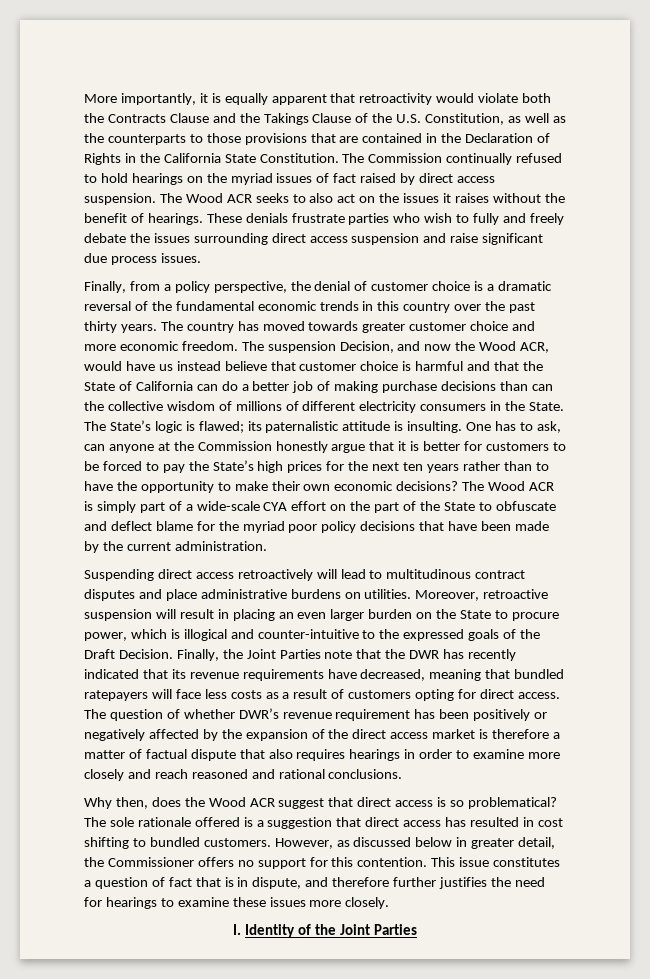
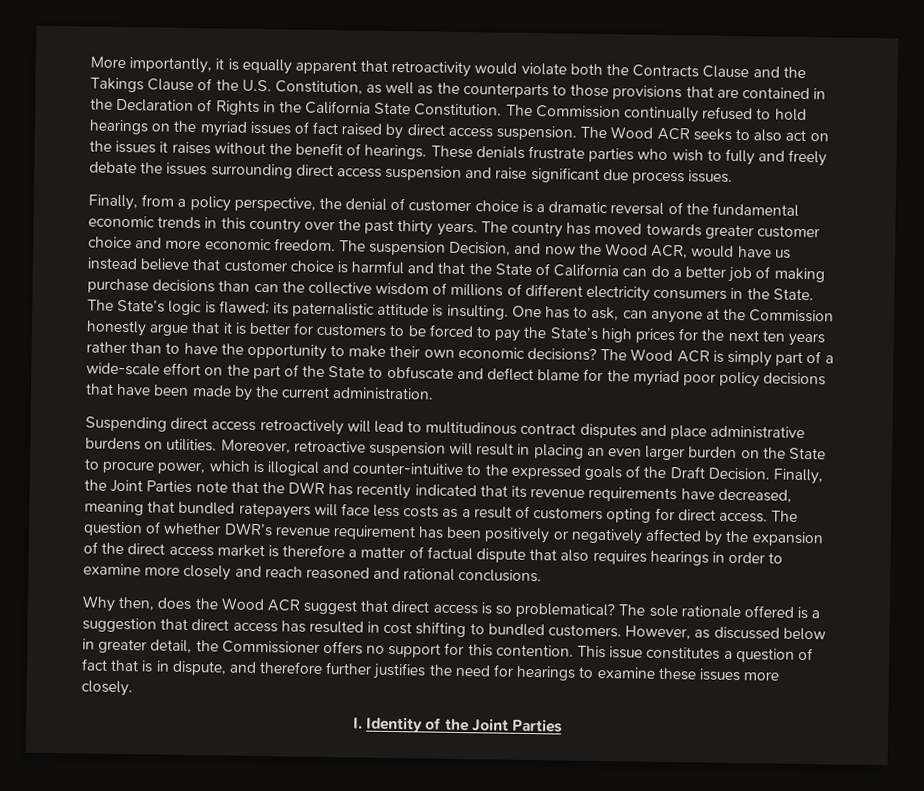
- The Wood ACR is simply part of a wide-scale CYA effort on the part of the State to obfuscate and deflect blame for the myriad poor policy decisions that have been made by the current administration.
+ The Wood ACR is simply part of a wide-scale effort on the part of the State to obfuscate and deflect blame for the myriad poor policy decisions that have been made by the current administration.

